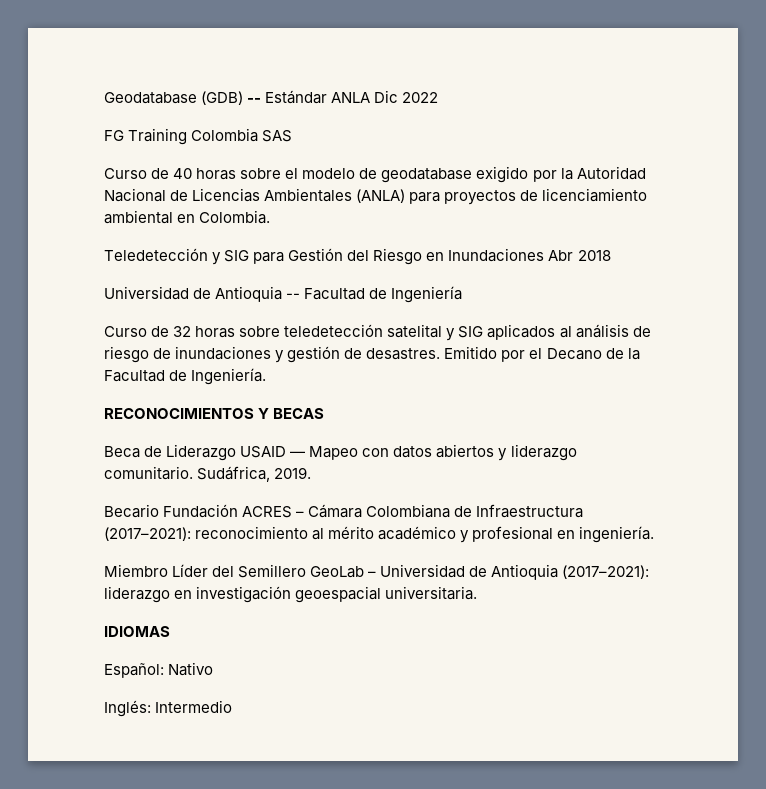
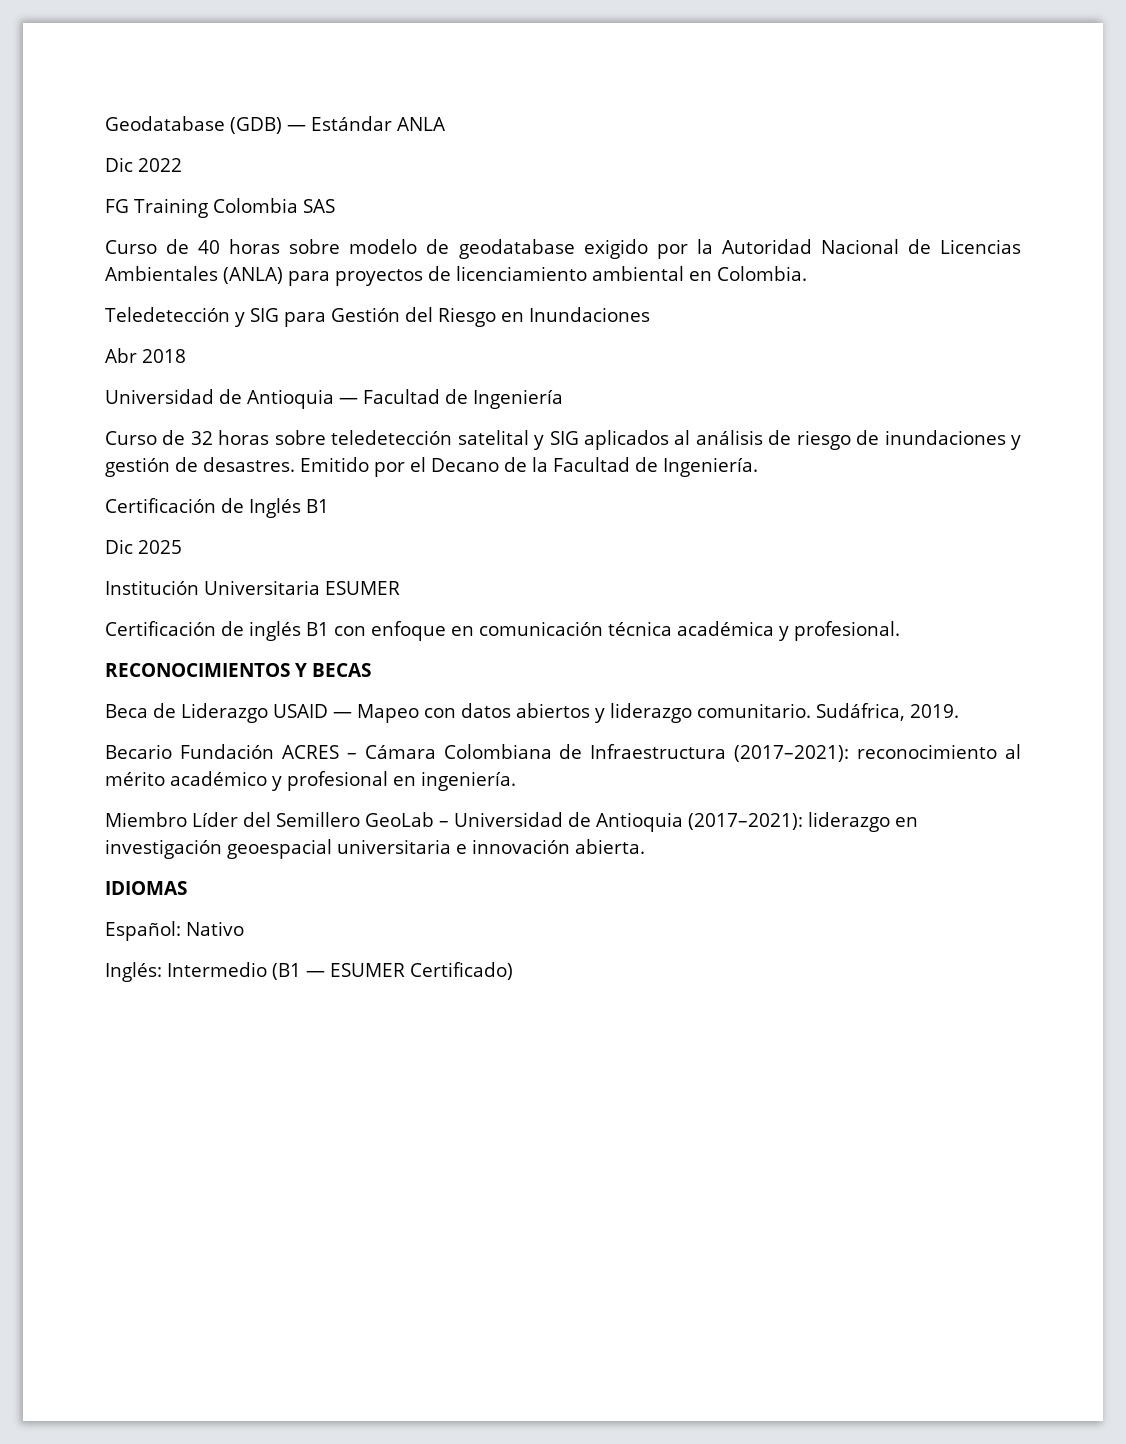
- Geodatabase (GDB) -- Estándar ANLA Dic 2022
+ Geodatabase (GDB) — Estándar ANLA
+ Dic 2022
- Curso de 40 horas sobre el modelo de geodatabase exigido por la Autoridad Nacional de Licencias Ambientales (ANLA) para proyectos de licenciamiento ambiental en Colombia.
+ Curso de 40 horas sobre modelo de geodatabase exigido por la Autoridad Nacional de Licencias Ambientales (ANLA) para proyectos de licenciamiento ambiental en Colombia.
- Teledetección y SIG para Gestión del Riesgo en Inundaciones Abr 2018
+ Teledetección y SIG para Gestión del Riesgo en Inundaciones
+ Abr 2018
- Universidad de Antioquia -- Facultad de Ingeniería
+ Universidad de Antioquia — Facultad de Ingeniería
+ Certificación de Inglés B1
+ Dic 2025
+ Institución Universitaria ESUMER
+ Certificación de inglés B1 con enfoque en comunicación técnica académica y profesional.
- Miembro Líder del Semillero GeoLab – Universidad de Antioquia (2017–2021): liderazgo en investigación geoespacial universitaria.
+ Miembro Líder del Semillero GeoLab – Universidad de Antioquia (2017–2021): liderazgo en investigación geoespacial universitaria e innovación abierta.
- Inglés: Intermedio
+ Inglés: Intermedio (B1 — ESUMER Certificado)

